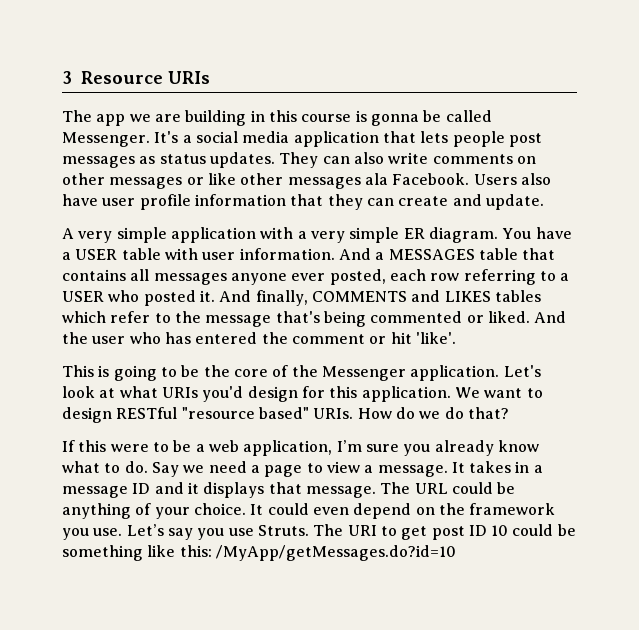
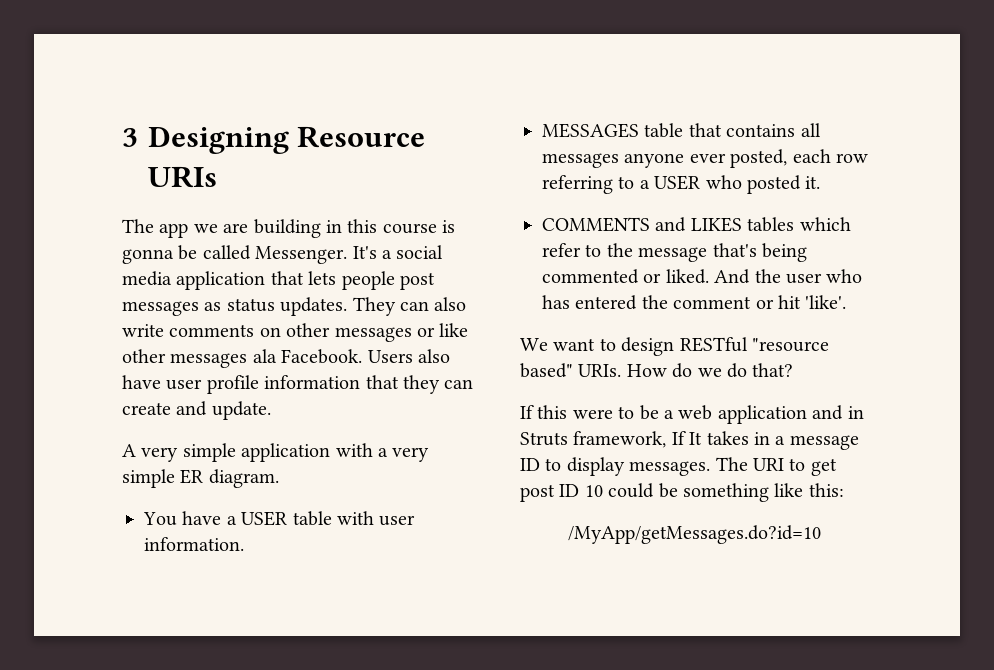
- 3 Resource URIs
+ 3 Designing Resource URIs
- A very simple application with a very simple ER diagram. You have a USER table with user information. And a MESSAGES table that contains all messages anyone ever posted, each row referring to a USER who posted it. And finally, COMMENTS and LIKES tables which refer to the message that's being commented or liked.
+ A very simple application with a very simple ER diagram.
+ You have a USER table with user information.
+ MESSAGES table that contains all messages anyone ever posted, each row referring to a USER who posted it.
+ COMMENTS and LIKES tables which refer to the message that's being commented or liked.
- This is going to be the core of the Messenger application. Let's look at what URIs you'd design for this application.
- If this were to be a web application, I’m sure you already know what to do. Say we need a page to view a message. It takes in a message ID and it displays that message. The URL could be anything of your choice. It could even depend on the framework you use. Let’s say you use Struts.
+ If this were to be a web application and in Struts framework, If It takes in a message ID to display messages.
- The URI to get post ID 10 could be something like this: /MyApp/getMessages.do?id=10
+ The URI to get post ID 10 could be something like this:
+ /MyApp/getMessages.do?id=10

